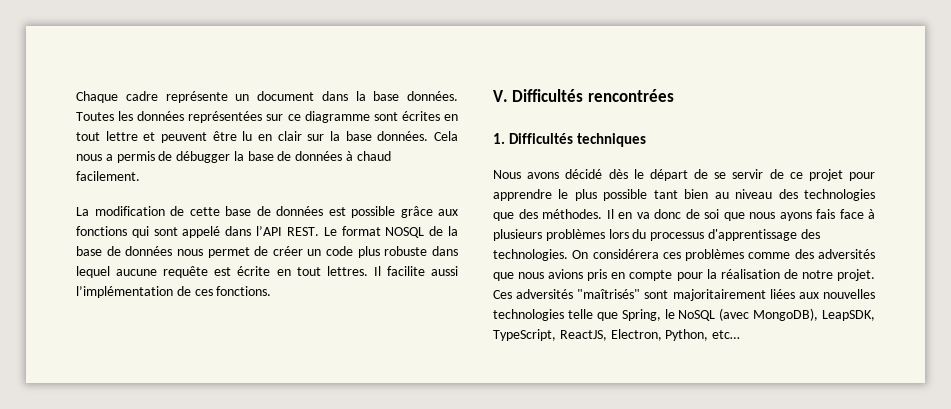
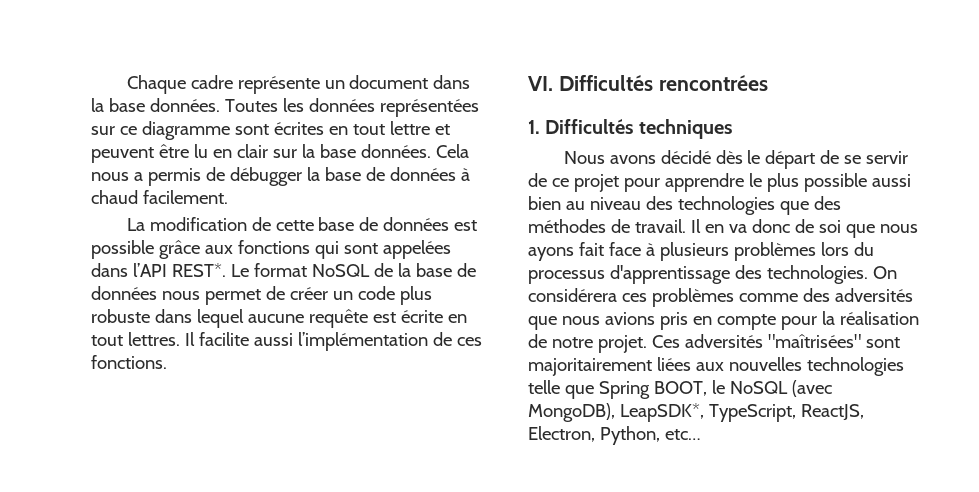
- La modification de cette base de données est possible grâce aux fonctions qui sont appelé dans l’API REST.
+ La modification de cette base de données est possible grâce aux fonctions qui sont appelées dans l’API REST*.
- Le format NOSQL de la base de données nous permet de créer un code plus robuste dans lequel aucune requête est écrite en tout lettres.
+ Le format NoSQL de la base de données nous permet de créer un code plus robuste dans lequel aucune requête est écrite en tout lettres.
- V. Difficultés rencontrées
+ VI. Difficultés rencontrées
- Nous avons décidé dès le départ de se servir de ce projet pour apprendre le plus possible tant bien au niveau des technologies que des méthodes.
+ Nous avons décidé dès le départ de se servir de ce projet pour apprendre le plus possible aussi bien au niveau des technologies que des méthodes de travail.
- Il en va donc de soi que nous ayons fais face à plusieurs problèmes lors du processus d'apprentissage des technologies.
+ Il en va donc de soi que nous ayons fait face à plusieurs problèmes lors du processus d'apprentissage des technologies.
- Ces adversités "maîtrisés" sont majoritairement liées aux nouvelles technologies telle que Spring, le NoSQL (avec MongoDB), LeapSDK, TypeScript, ReactJS, Electron, Python, etc…
+ Ces adversités "maîtrisées" sont majoritairement liées aux nouvelles technologies telle que Spring BOOT, le NoSQL (avec MongoDB), LeapSDK*, TypeScript, ReactJS, Electron, Python, etc…

